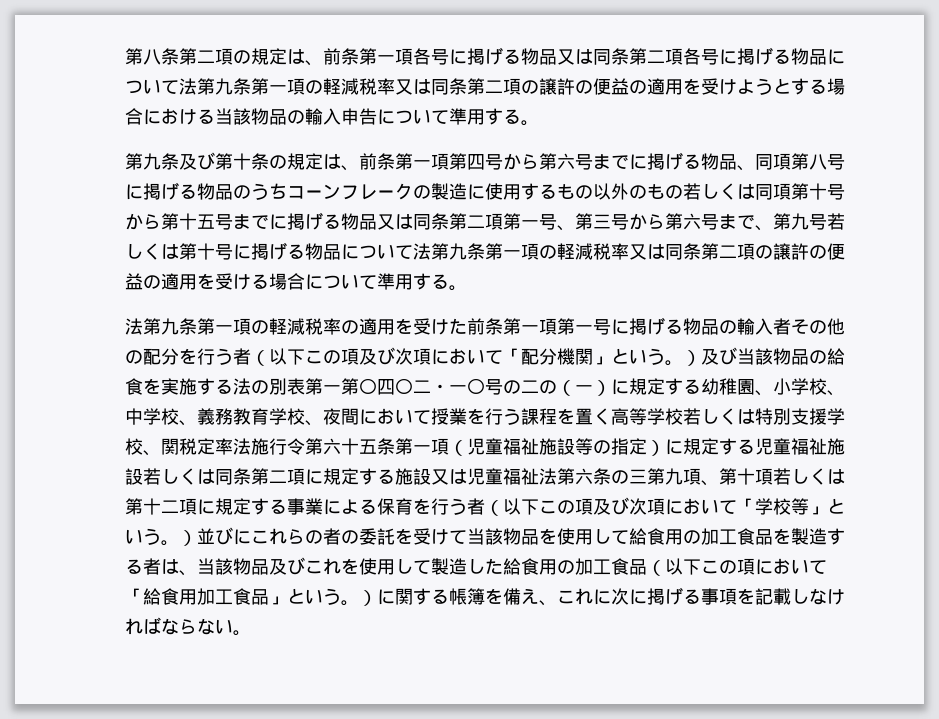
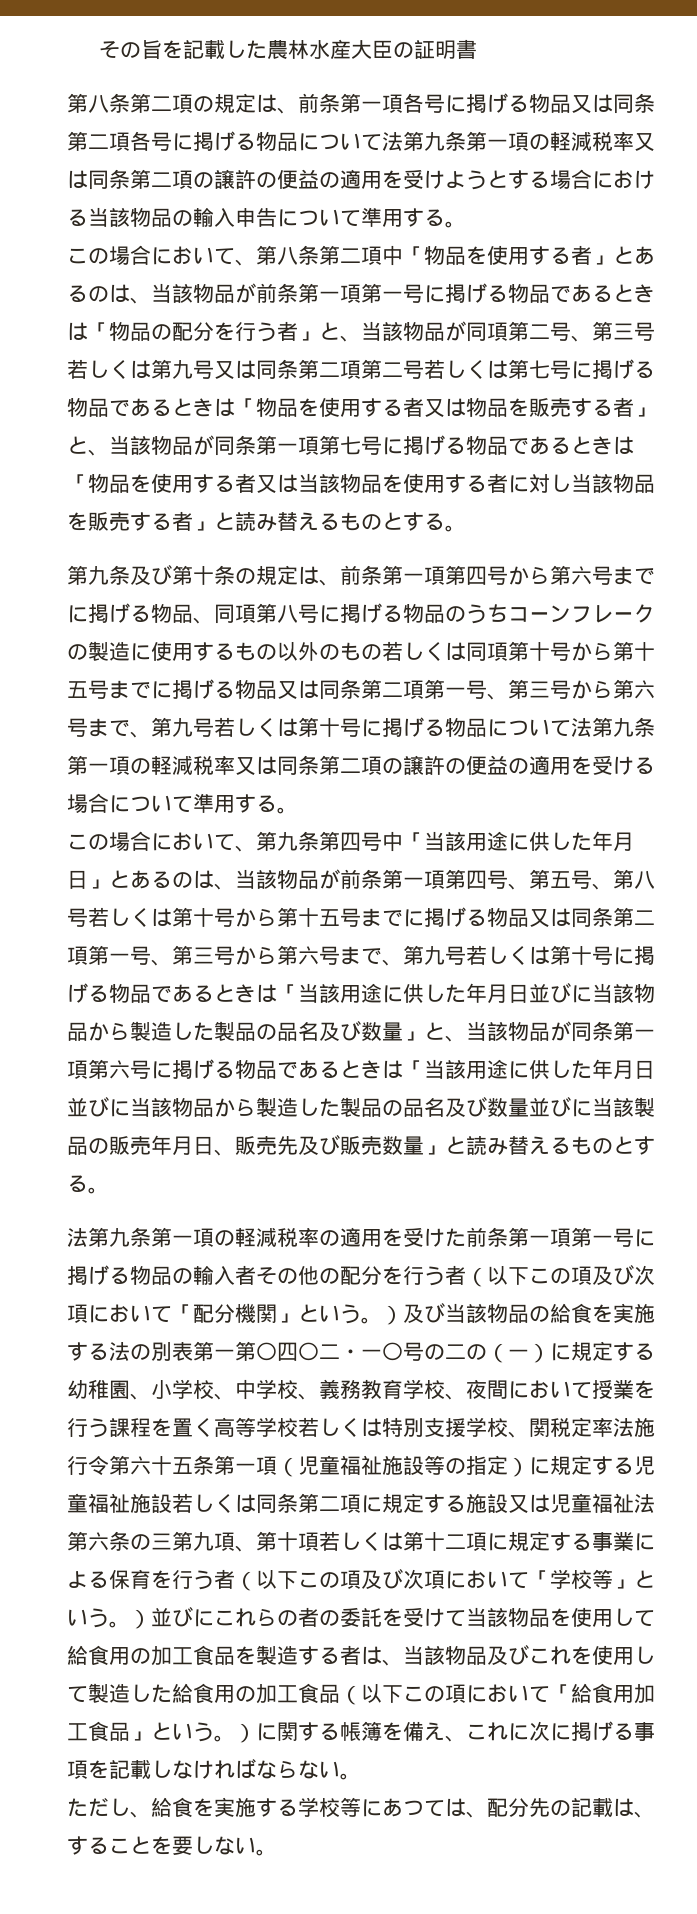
+ その旨を記載した農林水産大臣の証明書
+ この場合において、第八条第二項中「物品を使用する者」とあるのは、当該物品が前条第一項第一号に掲げる物品であるときは「物品の配分を行う者」と、当該物品が同項第二号、第三号若しくは第九号又は同条第二項第二号若しくは第七号に掲げる物品であるときは「物品を使用する者又は物品を販売する者」と、当該物品が同条第一項第七号に掲げる物品であるときは「物品を使用する者又は当該物品を使用する者に対し当該物品を販売する者」と読み替えるものとする。
+ この場合において、第九条第四号中「当該用途に供した年月日」とあるのは、当該物品が前条第一項第四号、第五号、第八号若しくは第十号から第十五号までに掲げる物品又は同条第二項第一号、第三号から第六号まで、第九号若しくは第十号に掲げる物品であるときは「当該用途に供した年月日並びに当該物品から製造した製品の品名及び数量」と、当該物品が同条第一項第六号に掲げる物品であるときは「当該用途に供した年月日並びに当該物品から製造した製品の品名及び数量並びに当該製品の販売年月日、販売先及び販売数量」と読み替えるものとする。
+ ただし、給食を実施する学校等にあつては、配分先の記載は、することを要しない。

